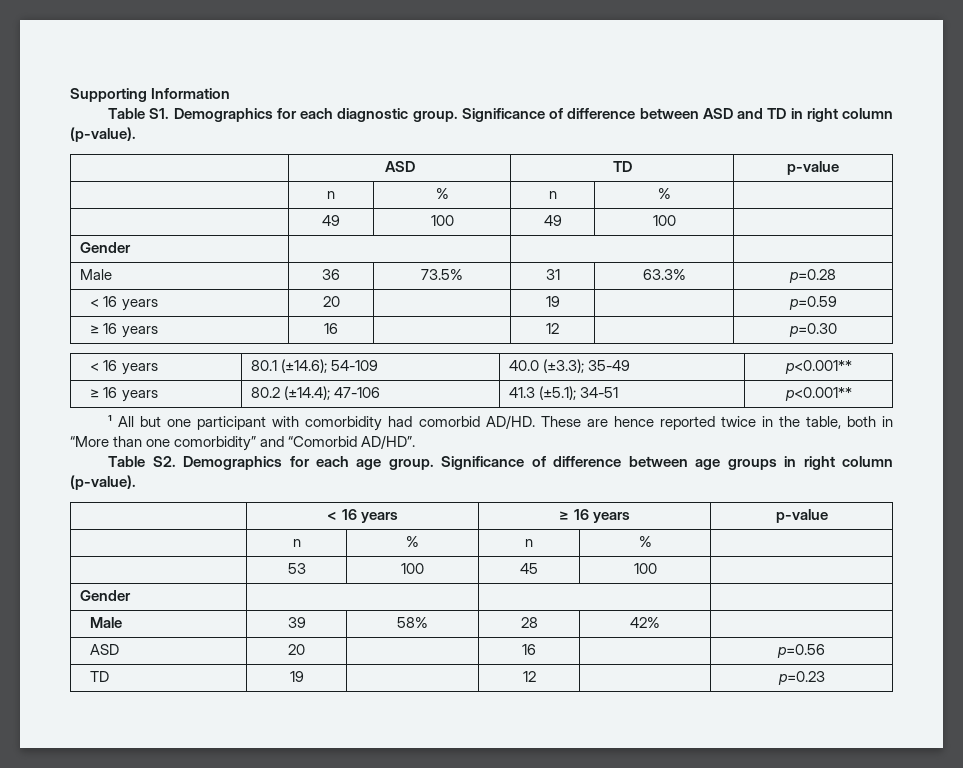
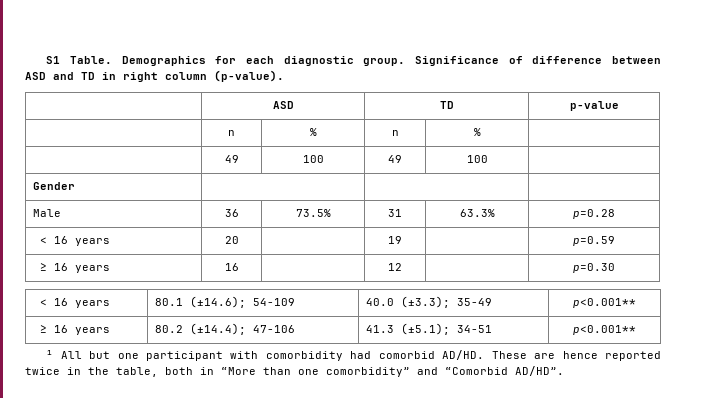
- Supporting Information
- Table S1. Demographics for each diagnostic group.
+ S1 Table. Demographics for each diagnostic group.
- Table S2. Demographics for each age group. Significance of difference between age groups in right column (p-value).
- | < 16 years | ≥ 16 years | p-value
- | n | % | n | % |
- | 53 | 100 | 45 | 100 |
- Gender | | |
- Male | 39 | 58% | 28 | 42% |
- ASD | 20 | | 16 | | p=0.56
- TD | 19 | | 12 | | p=0.23

